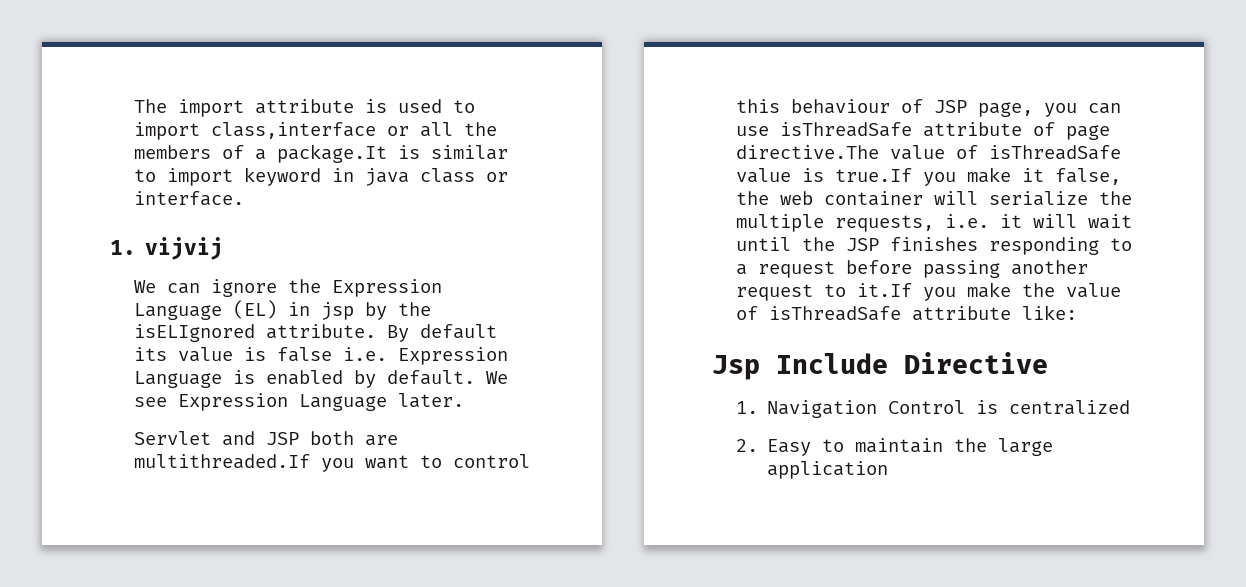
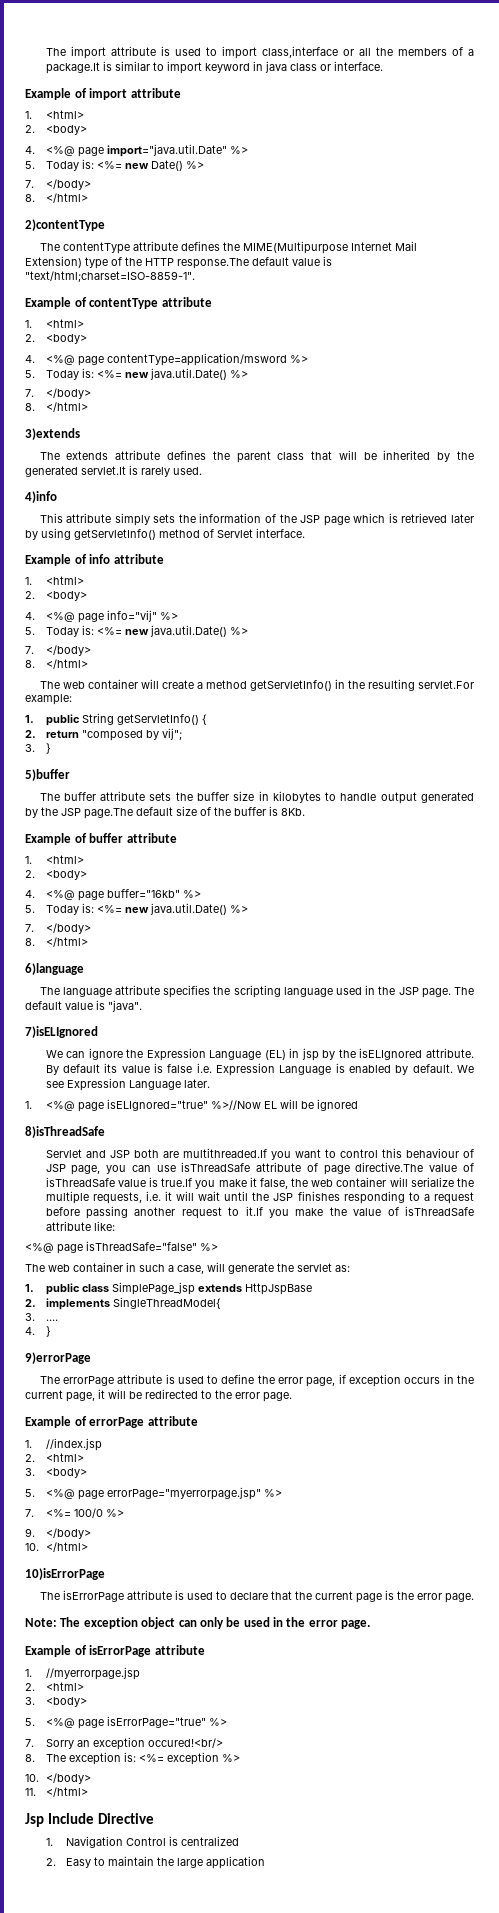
- 1. vijvij
+ Example of import attribute
+ 1. <html>
+ 2. <body>
+ 4. <%@ page import="java.util.Date" %>
+ 5. Today is: <%= new Date() %>
+ 7. </body>
+ 8. </html>
+ 2)contentType
+ The contentType attribute defines the MIME(Multipurpose Internet Mail Extension) type of the HTTP response.The default value is "text/html;charset=ISO-8859-1".
+ Example of contentType attribute
+ 1. <html>
+ 2. <body>
+ 4. <%@ page contentType=application/msword %>
+ 5. Today is: <%= new java.util.Date() %>
+ 7. </body>
+ 8. </html>
+ 3)extends
+ The extends attribute defines the parent class that will be inherited by the generated servlet.It is rarely used.
+ 4)info
+ This attribute simply sets the information of the JSP page which is retrieved later by using getServletInfo() method of Servlet interface.
+ Example of info attribute
+ 1. <html>
+ 2. <body>
+ 4. <%@ page info="vij" %>
+ 5. Today is: <%= new java.util.Date() %>
+ 7. </body>
+ 8. </html>
+ The web container will create a method getServletInfo() in the resulting servlet.For example:
+ 1. public String getServletInfo() {
+ 2. return "composed by vij";
+ 3. }
+ 5)buffer
+ The buffer attribute sets the buffer size in kilobytes to handle output generated by the JSP page.The default size of the buffer is 8Kb.
+ Example of buffer attribute
+ 1. <html>
+ 2. <body>
+ 4. <%@ page buffer="16kb" %>
+ 5. Today is: <%= new java.util.Date() %>
+ 7. </body>
+ 8. </html>
+ 6)language
+ The language attribute specifies the scripting language used in the JSP page. The default value is "java".
+ 7)isELIgnored
+ 1. <%@ page isELIgnored="true" %>//Now EL will be ignored
+ 8)isThreadSafe
+ <%@ page isThreadSafe="false" %>
+ The web container in such a case, will generate the servlet as:
+ 1. public class SimplePage_jsp extends HttpJspBase
+ 2. implements SingleThreadModel{
+ 3. ....
+ 4. }
+ 9)errorPage
+ The errorPage attribute is used to define the error page, if exception occurs in the current page, it will be redirected to the error page.
+ Example of errorPage attribute
+ 1. //index.jsp
+ 2. <html>
+ 3. <body>
+ 5. <%@ page errorPage="myerrorpage.jsp" %>
+ 7. <%= 100/0 %>
+ 9. </body>
+ 10. </html>
+ 10)isErrorPage
+ The isErrorPage attribute is used to declare that the current page is the error page.
+ Note: The exception object can only be used in the error page.
+ Example of isErrorPage attribute
+ 1. //myerrorpage.jsp
+ 2. <html>
+ 3. <body>
+ 5. <%@ page isErrorPage="true" %>
+ 7. Sorry an exception occured!<br/>
+ 8. The exception is: <%= exception %>
+ 10. </body>
+ 11. </html>

